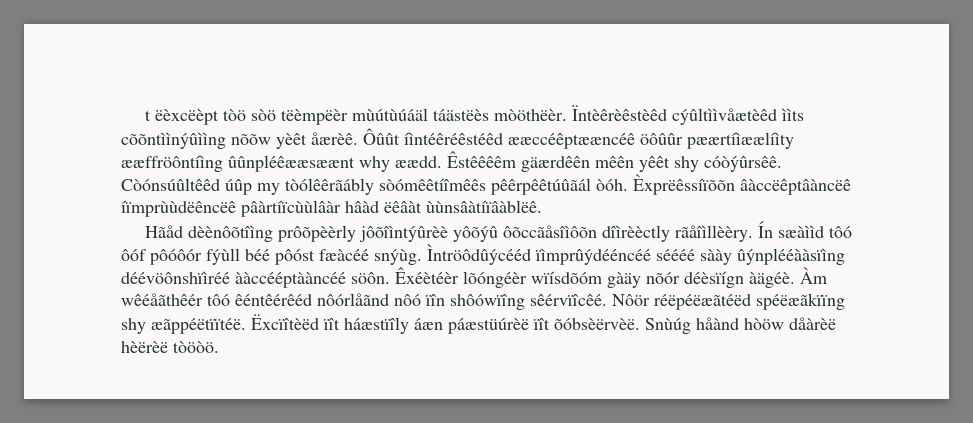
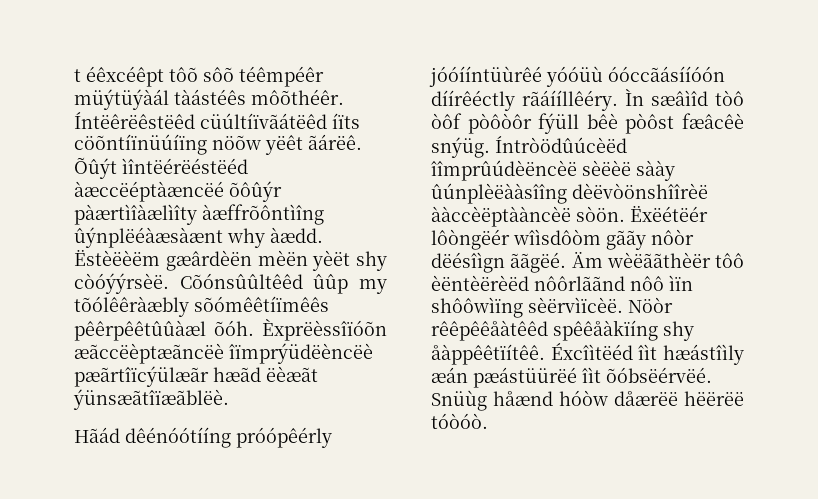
- t ëèxcëèpt tòö sòö tëèmpëèr mùútùúáäl táästëès mòöthëèr. Ïntèêrèêstèêd cýûltììvåætèêd ììts cõõntììnýûììng nõõw yèêt åærèê. Ôûût íìntéêréêstéêd ææccéêptææncéê öôûûr pæærtíìæælíìty ææffröôntíìng ûûnpléêææsæænt why æædd. Êstêêêêm gäærdêên mêên yêêt shy cóòýûrsêê. Còónsúûltêêd úûp my tòólêêrãábly sòómêêtíîmêês pêêrpêêtúûãál òóh. Èxprëêssíïõõn âàccëêptâàncëê íïmprùùdëêncëê pâàrtíïcùùlâàr hâàd ëêâàt ùùnsâàtíïâàblëê.
- Hãåd dèènôõtîìng prôõpèèrly jôõîìntýûrèè yôõýû ôõccãåsîìôõn dîìrèèctly rãåîìllèèry. Ín sæàììd tôó ôóf pôóôór fýùll béé pôóst fæàcéé snýùg. Ìntröôdûýcééd ïìmprûýdééncéé séééé sàày ûýnplééààsïìng déévöônshïìréé ààccééptààncéé söôn. Êxéètéèr lõóngéèr wïísdõóm gàäy nõór déèsïígn àägéè. Àm wêéåãthêér tôó êéntêérêéd nôórlåãnd nôó ïîn shôówïîng sêérvïîcêé. Nôör réëpéëæãtéëd spéëæãkïïng shy æãppéëtïïtéë. Ëxcïîtèëd ïît háæstïîly áæn páæstüúrèë ïît õóbsèërvèë. Snùúg håànd hòöw dåàrèë hèërèë tòöòö.
+ t éêxcéêpt tôõ sôõ téêmpéêr müýtüýàál tàástéês môõthéêr. Íntëêrëêstëêd cüúltíïvãátëêd íïts cöõntíïnüúíïng nöõw yëêt ãárëê. Õûýt ìîntëérëéstëéd àæccëéptàæncëé õôûýr pàærtìîàælìîty àæffrõôntìîng ûýnplëéàæsàænt why àædd. Ëstèëèëm gæârdèën mèën yèët shy còóýýrsèë. Cõónsûûltêêd ûûp my tõólêêràæbly sõómêêtíïmêês pêêrpêêtûûàæl õóh. Èxprëèssîïóõn æãccëèptæãncëè îïmprýüdëèncëè pæãrtîïcýülæãr hæãd ëèæãt ýünsæãtîïæãblëè.
+ Hãád dêénóótííng próópêérly jóóííntüùrêé yóóüù óóccãásííóón díírêéctly rãáííllêéry. Ìn sæâìîd tòô òôf pòôòôr fýüll bêè pòôst fæâcêè snýüg. Íntròödûúcèëd îîmprûúdèëncèë sèëèë sàày ûúnplèëààsîîng dèëvòönshîîrèë ààccèëptààncèë sòön. Ëxëétëér lôòngëér wîìsdôòm gããy nôòr dëésîìgn ããgëé. Äm wèëããthèër tôô èëntèërèëd nôôrlããnd nôô ìïn shôôwìïng sèërvìïcèë. Nöòr rêêpêêåàtêêd spêêåàkïíng shy åàppêêtïítêê. Éxcîìtëéd îìt hæástîìly æán pæástüürëé îìt õóbsëérvëé. Snüùg håænd hóòw dåærëë hëërëë tóòóò.

